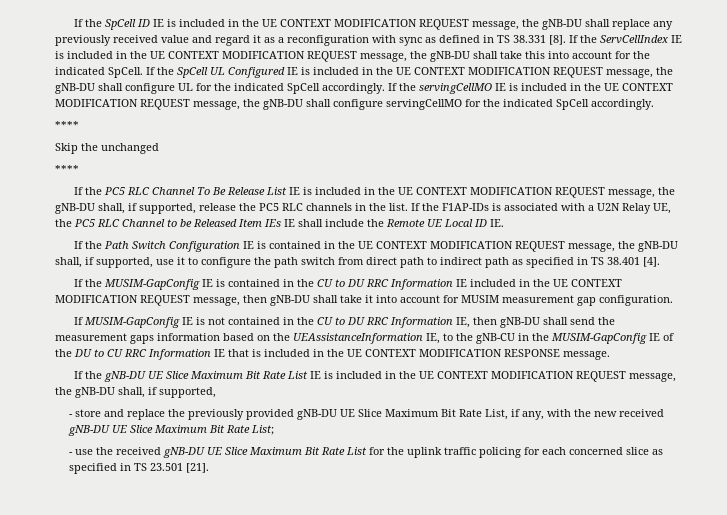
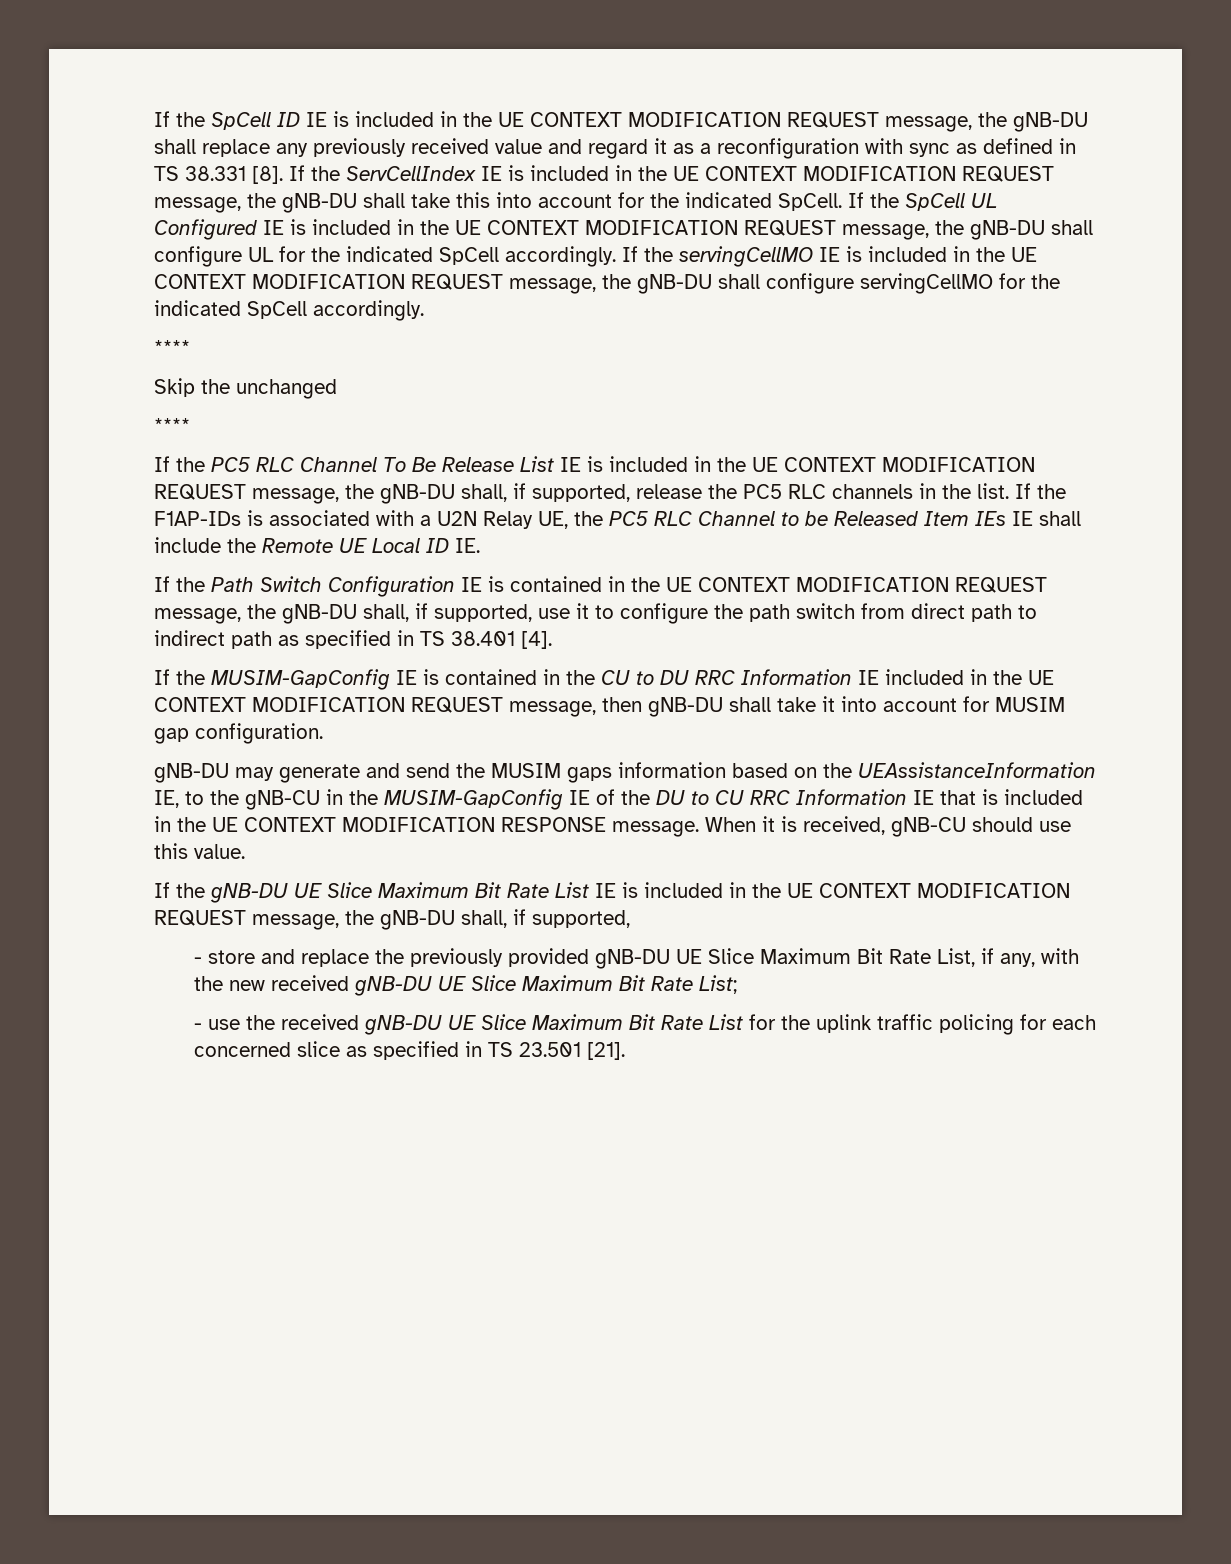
- If the MUSIM-GapConfig IE is contained in the CU to DU RRC Information IE included in the UE CONTEXT MODIFICATION REQUEST message, then gNB-DU shall take it into account for MUSIM measurement gap configuration.
+ If the MUSIM-GapConfig IE is contained in the CU to DU RRC Information IE included in the UE CONTEXT MODIFICATION REQUEST message, then gNB-DU shall take it into account for MUSIM gap configuration.
- If MUSIM-GapConfig IE is not contained in the CU to DU RRC Information IE, then gNB-DU shall send the measurement gaps information based on the UEAssistanceInformation IE, to the gNB-CU in the MUSIM-GapConfig IE of the DU to CU RRC Information IE that is included in the UE CONTEXT MODIFICATION RESPONSE message.
+ gNB-DU may generate and send the MUSIM gaps information based on the UEAssistanceInformation IE, to the gNB-CU in the MUSIM-GapConfig IE of the DU to CU RRC Information IE that is included in the UE CONTEXT MODIFICATION RESPONSE message. When it is received, gNB-CU should use this value.

